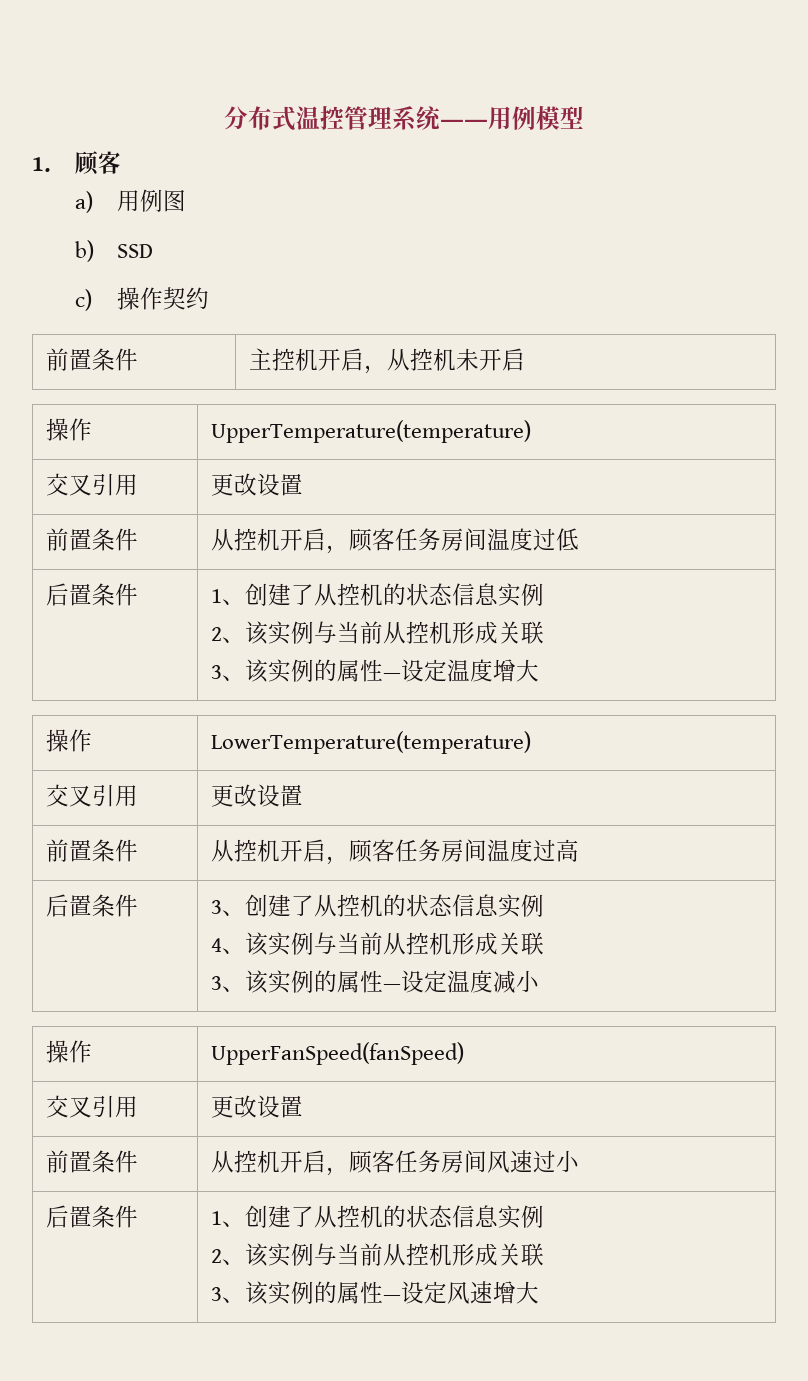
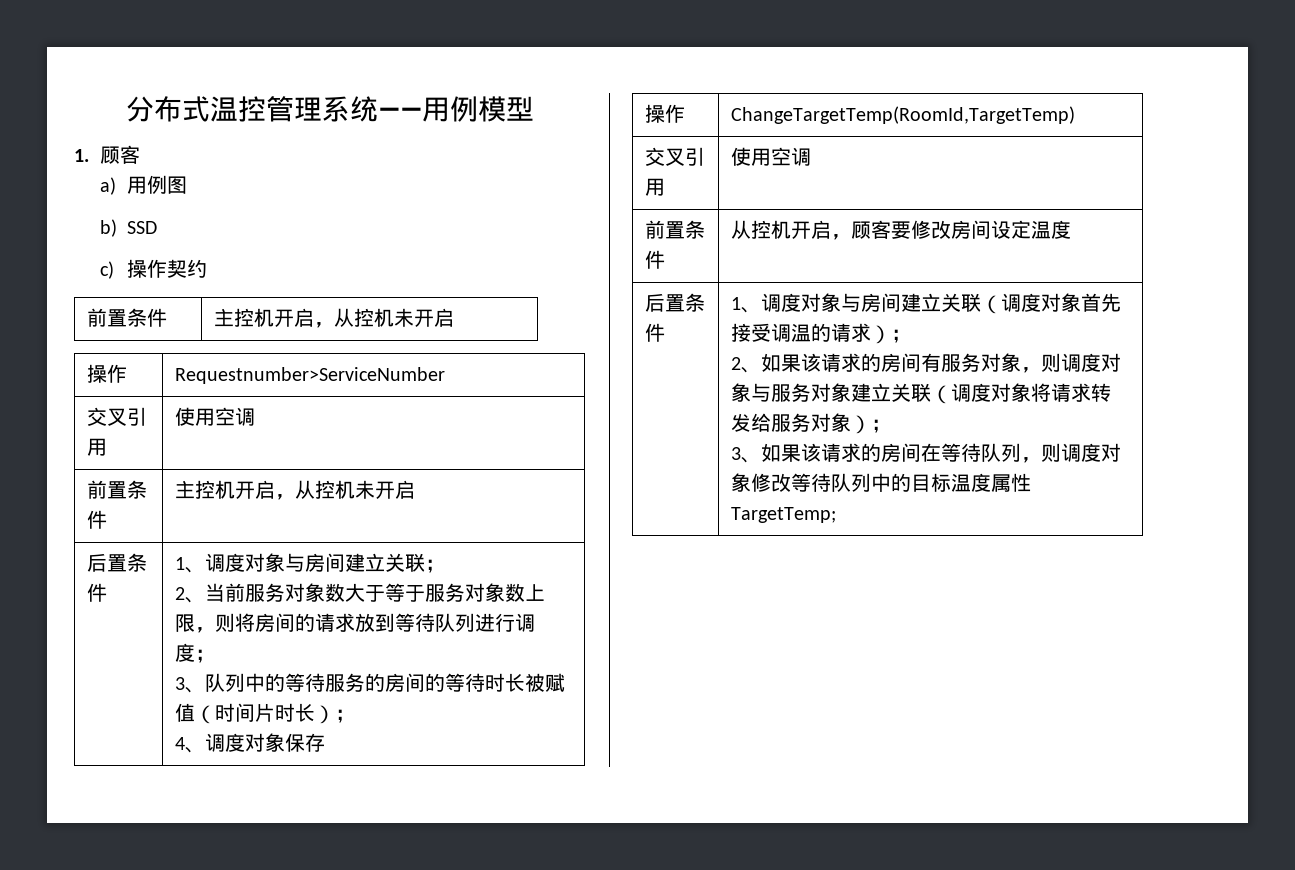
- 操作 | UpperTemperature(temperature)
- 交叉引用 | 更改设置
- 前置条件 | 从控机开启，顾客任务房间温度过低
- 后置条件 | 1、创建了从控机的状态信息实例
- 2、该实例与当前从控机形成关联
- 3、该实例的属性—设定温度增大
- 操作 | LowerTemperature(temperature)
- 交叉引用 | 更改设置
- 前置条件 | 从控机开启，顾客任务房间温度过高
- 后置条件 | 3、创建了从控机的状态信息实例
- 4、该实例与当前从控机形成关联
- 3、该实例的属性—设定温度减小
- 操作 | UpperFanSpeed(fanSpeed)
- 交叉引用 | 更改设置
- 前置条件 | 从控机开启，顾客任务房间风速过小
- 后置条件 | 1、创建了从控机的状态信息实例
- 2、该实例与当前从控机形成关联
- 3、该实例的属性—设定风速增大
+ 操作 | Requestnumber>ServiceNumber
+ 交叉引用 | 使用空调
+ 前置条件 | 主控机开启，从控机未开启
+ 后置条件 | 1、调度对象与房间建立关联；
+ 2、当前服务对象数大于等于服务对象数上限，则将房间的请求放到等待队列进行调度；
+ 3、队列中的等待服务的房间的等待时长被赋值（时间片时长）；
+ 4、调度对象保存
+ 操作 | ChangeTargetTemp(RoomId,TargetTemp)
+ 交叉引用 | 使用空调
+ 前置条件 | 从控机开启，顾客要修改房间设定温度
+ 后置条件 | 1、调度对象与房间建立关联（调度对象首先接受调温的请求）；
+ 2、如果该请求的房间有服务对象，则调度对象与服务对象建立关联（调度对象将请求转发给服务对象）；
+ 3、如果该请求的房间在等待队列，则调度对象修改等待队列中的目标温度属性TargetTemp;

